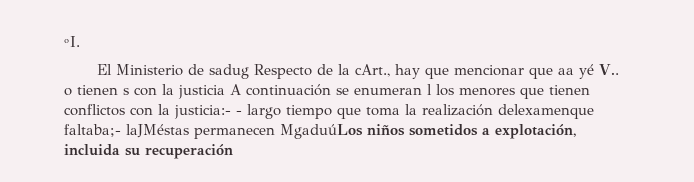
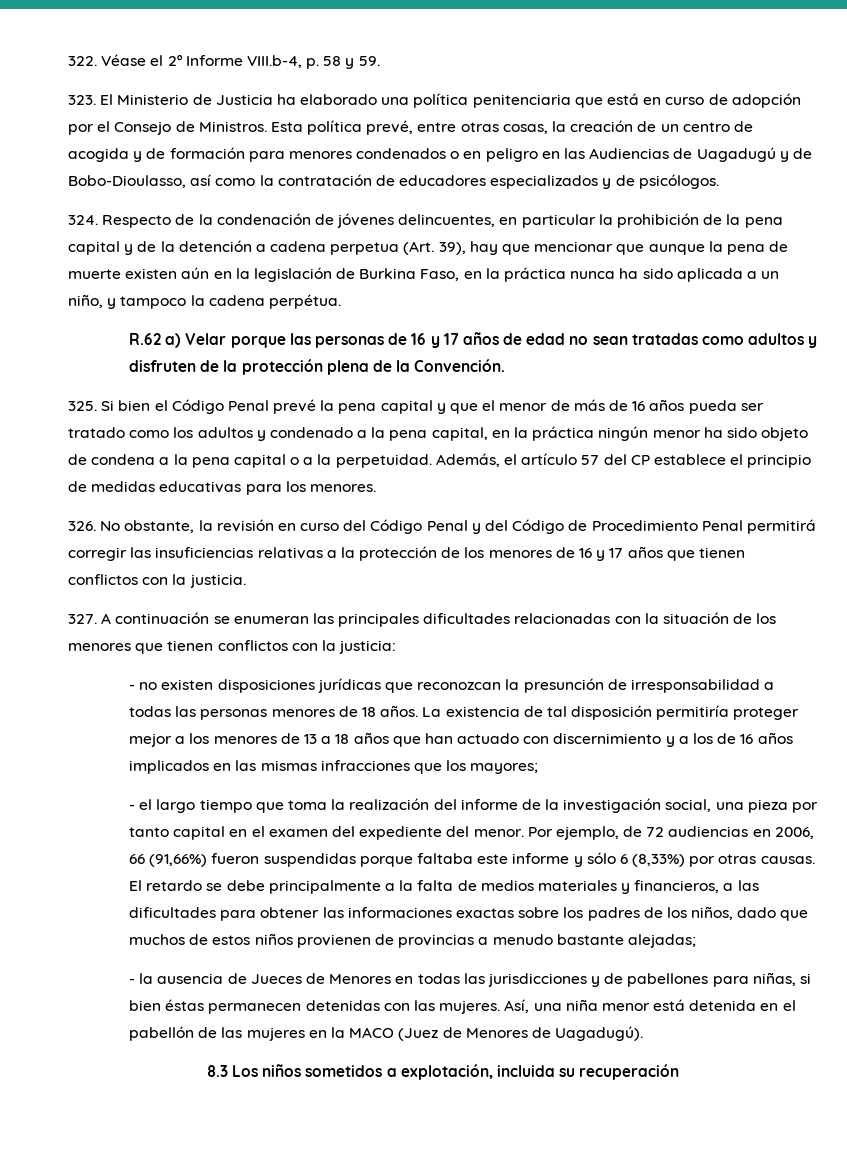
- ºI.
- El Ministerio de sadug Respecto de la cArt., hay que mencionar que aa yé V.. o tienen s con la justicia A continuación se enumeran l los menores que tienen conflictos con la justicia:- - largo tiempo que toma la realización delexamenque faltaba;- laJMéstas permanecen MgaduúLos niños sometidos a explotación, incluida su recuperación
+ 322. Véase el 2º Informe VIII.b-4, p. 58 y 59.
+ 323. El Ministerio de Justicia ha elaborado una política penitenciaria que está en curso de adopción por el Consejo de Ministros. Esta política prevé, entre otras cosas, la creación de un centro de acogida y de formación para menores condenados o en peligro en las Audiencias de Uagadugú y de Bobo-Dioulasso, así como la contratación de educadores especializados y de psicólogos.
+ 324. Respecto de la condenación de jóvenes delincuentes, en particular la prohibición de la pena capital y de la detención a cadena perpetua (Art. 39), hay que mencionar que aunque la pena de muerte existen aún en la legislación de Burkina Faso, en la práctica nunca ha sido aplicada a un niño, y tampoco la cadena perpétua.
+ R.62 a) Velar porque las personas de 16 y 17 años de edad no sean tratadas como adultos y disfruten de la protección plena de la Convención.
+ 325. Si bien el Código Penal prevé la pena capital y que el menor de más de 16 años pueda ser tratado como los adultos y condenado a la pena capital, en la práctica ningún menor ha sido objeto de condena a la pena capital o a la perpetuidad. Además, el artículo 57 del CP establece el principio de medidas educativas para los menores.
+ 326. No obstante, la revisión en curso del Código Penal y del Código de Procedimiento Penal permitirá corregir las insuficiencias relativas a la protección de los menores de 16 y 17 años que tienen conflictos con la justicia.
+ 327. A continuación se enumeran las principales dificultades relacionadas con la situación de los menores que tienen conflictos con la justicia:
+ - no existen disposiciones jurídicas que reconozcan la presunción de irresponsabilidad a todas las personas menores de 18 años. La existencia de tal disposición permitiría proteger mejor a los menores de 13 a 18 años que han actuado con discernimiento y a los de 16 años implicados en las mismas infracciones que los mayores;
+ - el largo tiempo que toma la realización del informe de la investigación social, una pieza por tanto capital en el examen del expediente del menor. Por ejemplo, de 72 audiencias en 2006, 66 (91,66%) fueron suspendidas porque faltaba este informe y sólo 6 (8,33%) por otras causas. El retardo se debe principalmente a la falta de medios materiales y financieros, a las dificultades para obtener las informaciones exactas sobre los padres de los niños, dado que muchos de estos niños provienen de provincias a menudo bastante alejadas;
+ - la ausencia de Jueces de Menores en todas las jurisdicciones y de pabellones para niñas, si bien éstas permanecen detenidas con las mujeres. Así, una niña menor está detenida en el pabellón de las mujeres en la MACO (Juez de Menores de Uagadugú).
+ 8.3 Los niños sometidos a explotación, incluida su recuperación

